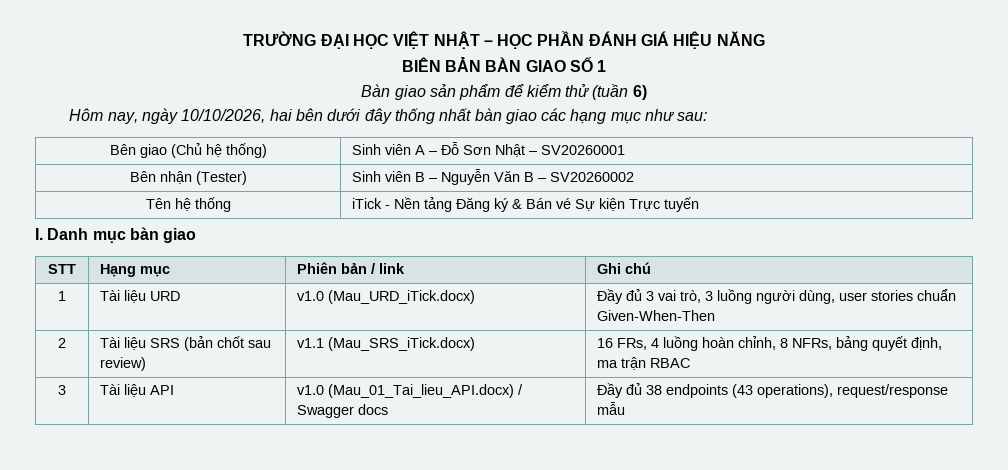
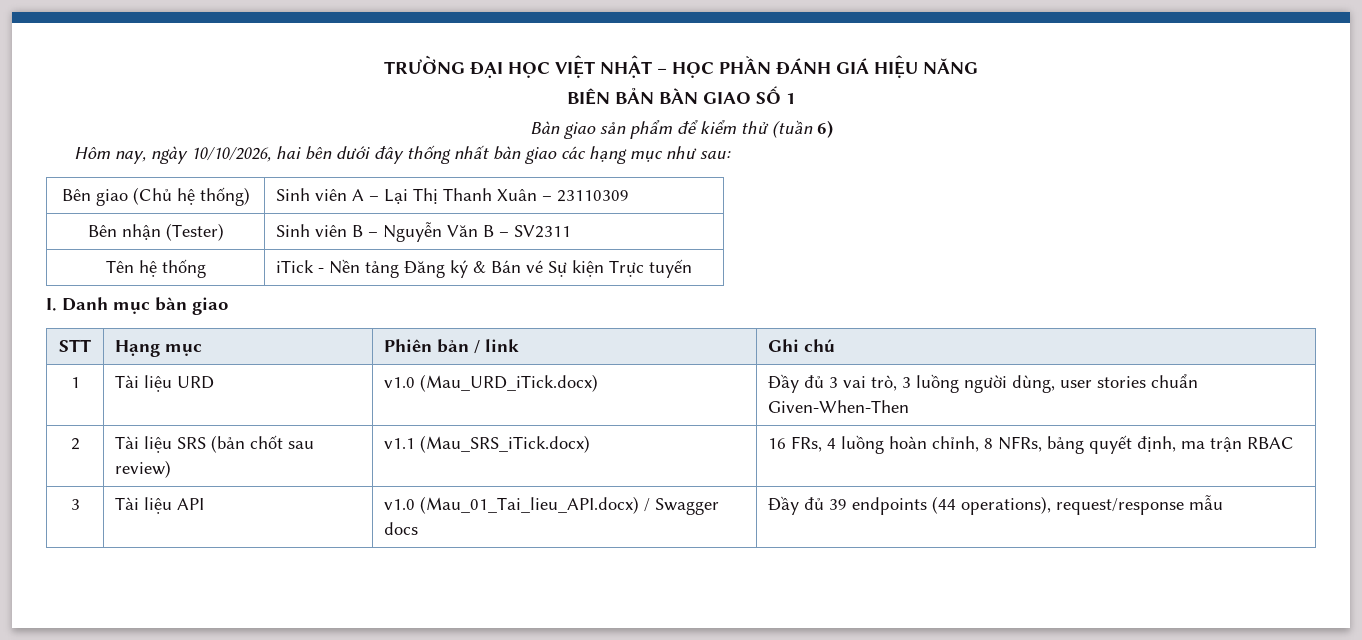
- Bên giao (Chủ hệ thống) | Sinh viên A – Đỗ Sơn Nhật – SV20260001
+ Bên giao (Chủ hệ thống) | Sinh viên A – Lại Thị Thanh Xuân – 23110309
- Bên nhận (Tester) | Sinh viên B – Nguyễn Văn B – SV20260002
+ Bên nhận (Tester) | Sinh viên B – Nguyễn Văn B – SV2311
- 3 | Tài liệu API | v1.0 (Mau_01_Tai_lieu_API.docx) / Swagger docs | Đầy đủ 38 endpoints (43 operations), request/response mẫu
+ 3 | Tài liệu API | v1.0 (Mau_01_Tai_lieu_API.docx) / Swagger docs | Đầy đủ 39 endpoints (44 operations), request/response mẫu

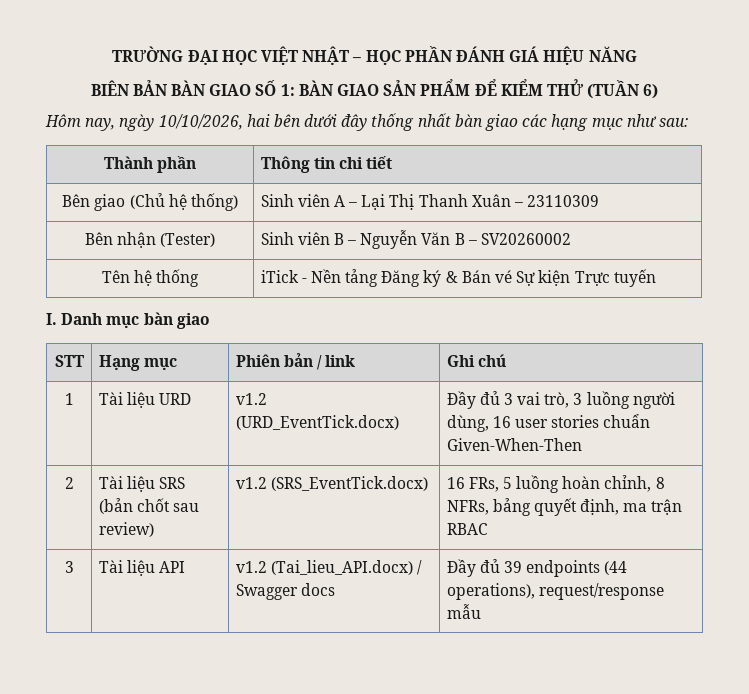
- BIÊN BẢN BÀN GIAO SỐ 1
- Bàn giao sản phẩm để kiểm thử (tuần 6)
+ BIÊN BẢN BÀN GIAO SỐ 1: BÀN GIAO SẢN PHẨM ĐỂ KIỂM THỬ (TUẦN 6)
+ Thành phần | Thông tin chi tiết
- Bên nhận (Tester) | Sinh viên B – Nguyễn Văn B – SV2311
+ Bên nhận (Tester) | Sinh viên B – Nguyễn Văn B – SV20260002
- 1 | Tài liệu URD | v1.0 (Mau_URD_iTick.docx) | Đầy đủ 3 vai trò, 3 luồng người dùng, user stories chuẩn Given-When-Then
+ 1 | Tài liệu URD | v1.2 (URD_EventTick.docx) | Đầy đủ 3 vai trò, 3 luồng người dùng, 16 user stories chuẩn Given-When-Then
- 2 | Tài liệu SRS (bản chốt sau review) | v1.1 (Mau_SRS_iTick.docx) | 16 FRs, 4 luồng hoàn chỉnh, 8 NFRs, bảng quyết định, ma trận RBAC
+ 2 | Tài liệu SRS (bản chốt sau review) | v1.2 (SRS_EventTick.docx) | 16 FRs, 5 luồng hoàn chỉnh, 8 NFRs, bảng quyết định, ma trận RBAC
- 3 | Tài liệu API | v1.0 (Mau_01_Tai_lieu_API.docx) / Swagger docs | Đầy đủ 39 endpoints (44 operations), request/response mẫu
+ 3 | Tài liệu API | v1.2 (Tai_lieu_API.docx) / Swagger docs | Đầy đủ 39 endpoints (44 operations), request/response mẫu

